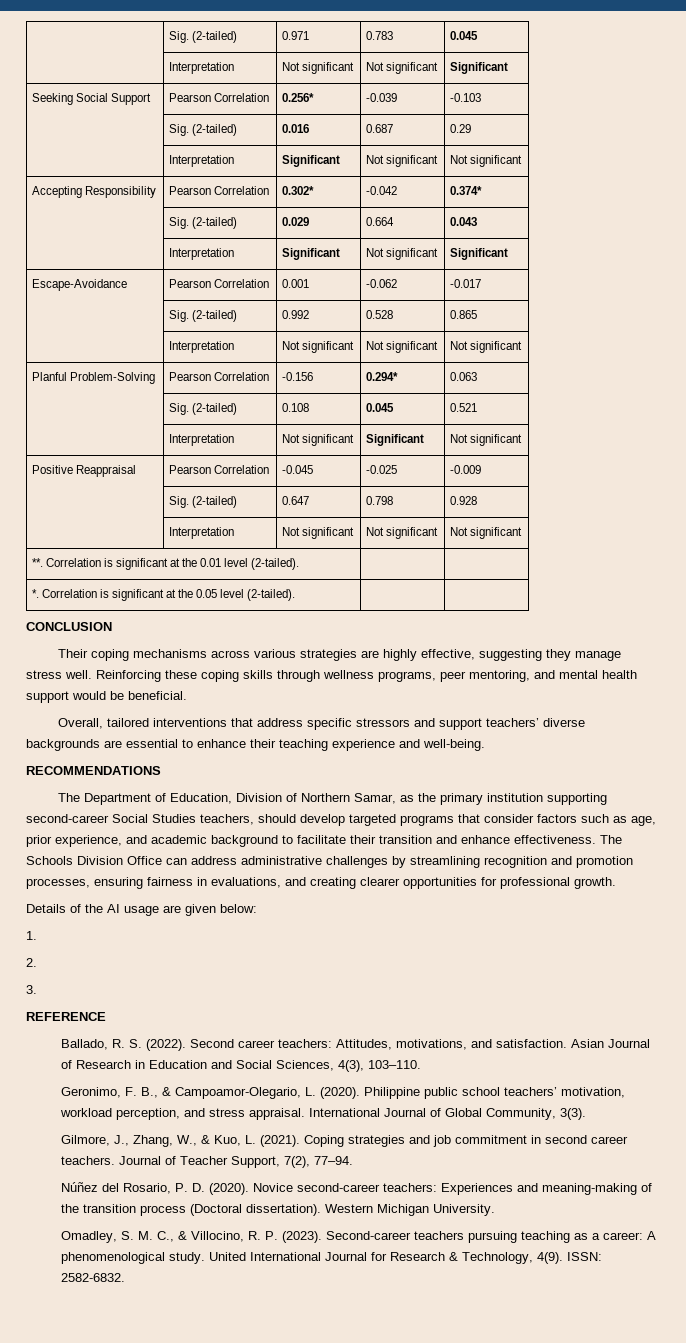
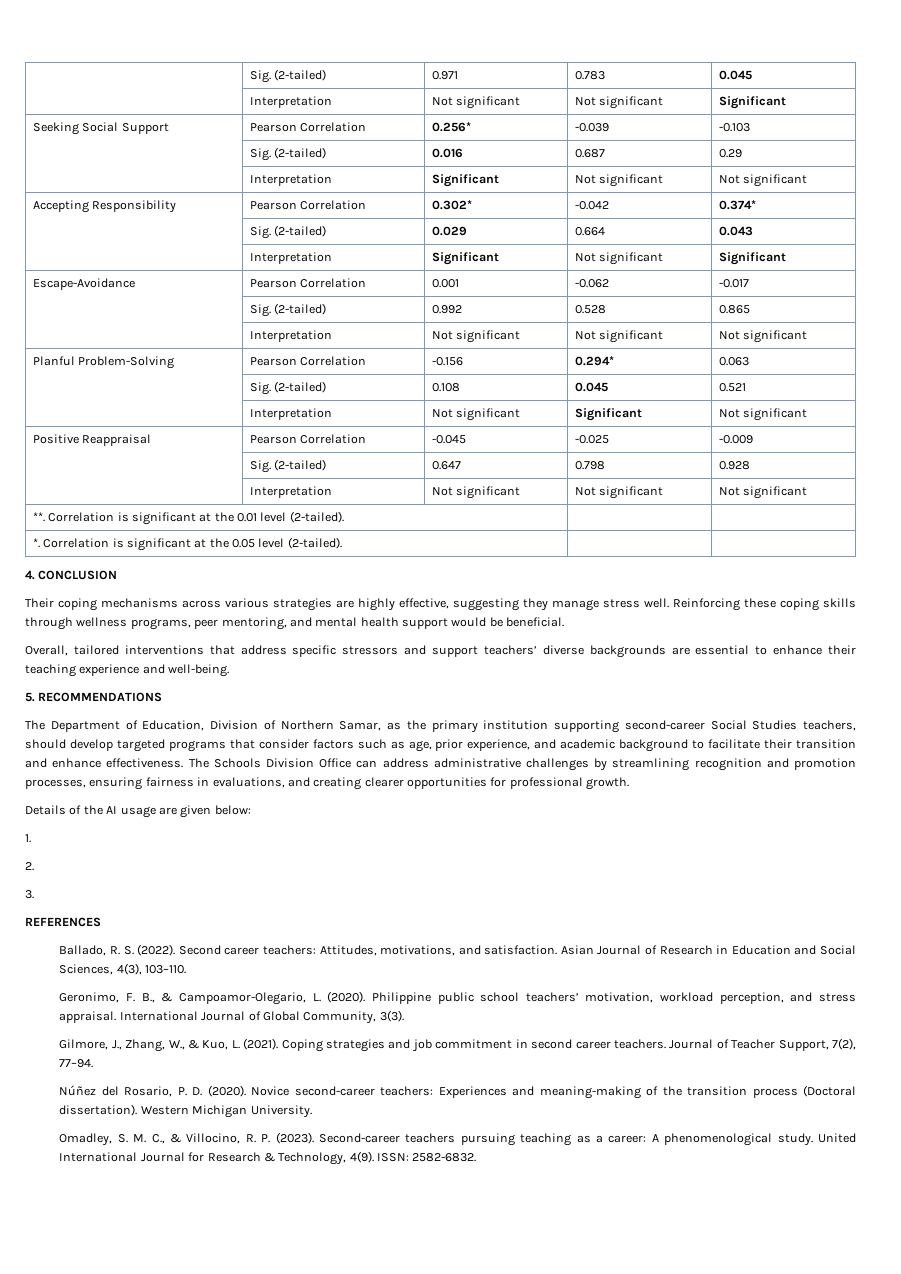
- CONCLUSION
+ 4. CONCLUSION
- RECOMMENDATIONS
+ 5. RECOMMENDATIONS
- REFERENCE
+ REFERENCES

